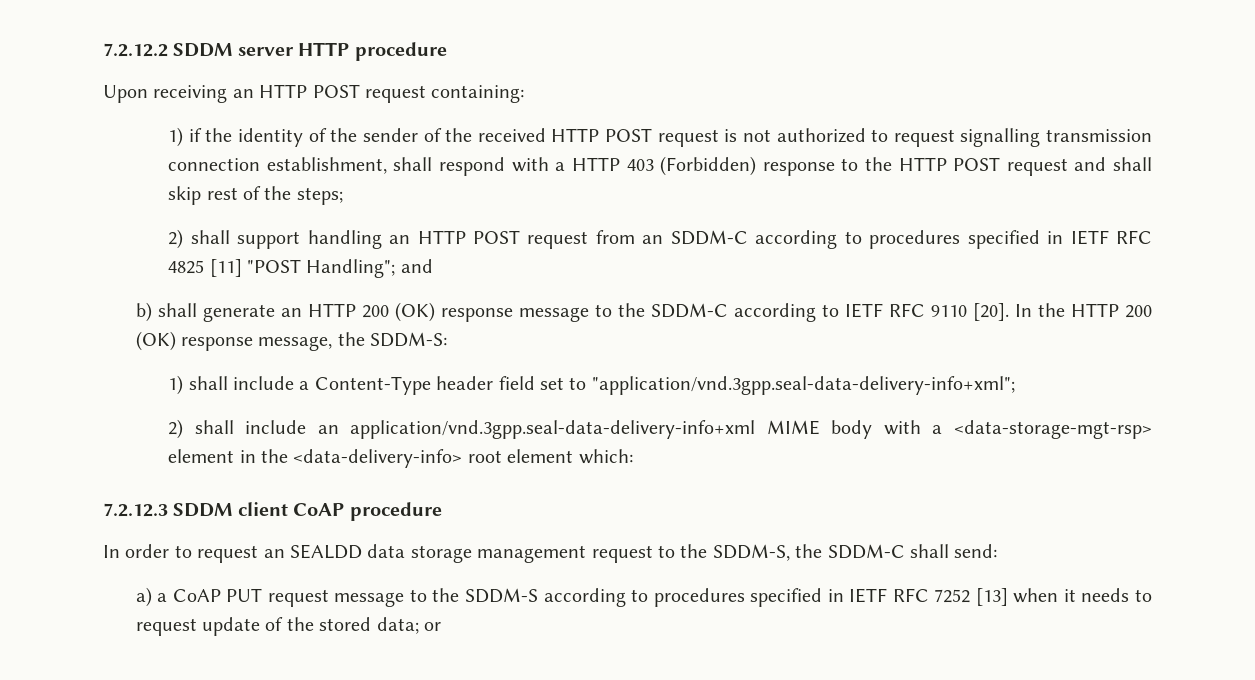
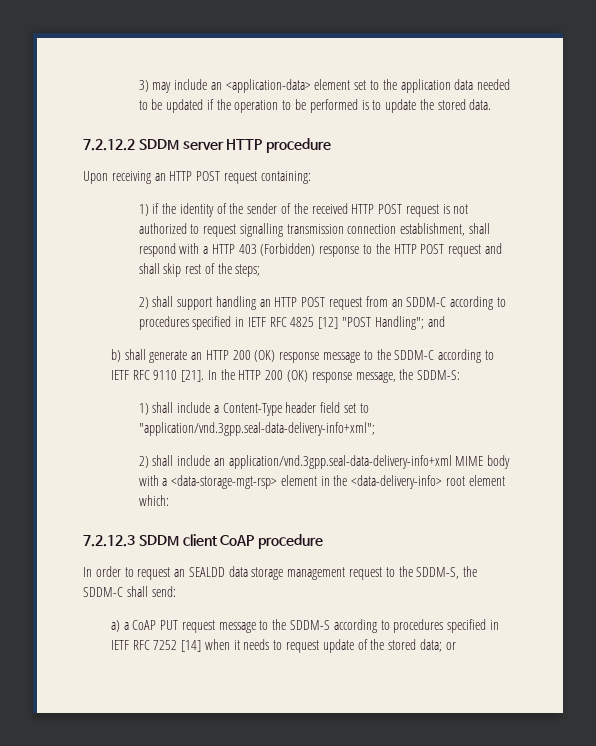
+ 3) may include an <application-data> element set to the application data needed to be updated if the operation to be performed is to update the stored data.
- 2) shall support handling an HTTP POST request from an SDDM-C according to procedures specified in IETF RFC 4825 [11] "POST Handling"; and
+ 2) shall support handling an HTTP POST request from an SDDM-C according to procedures specified in IETF RFC 4825 [12] "POST Handling"; and
- b) shall generate an HTTP 200 (OK) response message to the SDDM-C according to IETF RFC 9110 [20].
+ b) shall generate an HTTP 200 (OK) response message to the SDDM-C according to IETF RFC 9110 [21].
- a) a CoAP PUT request message to the SDDM-S according to procedures specified in IETF RFC 7252 [13] when it needs to request update of the stored data; or
+ a) a CoAP PUT request message to the SDDM-S according to procedures specified in IETF RFC 7252 [14] when it needs to request update of the stored data; or

